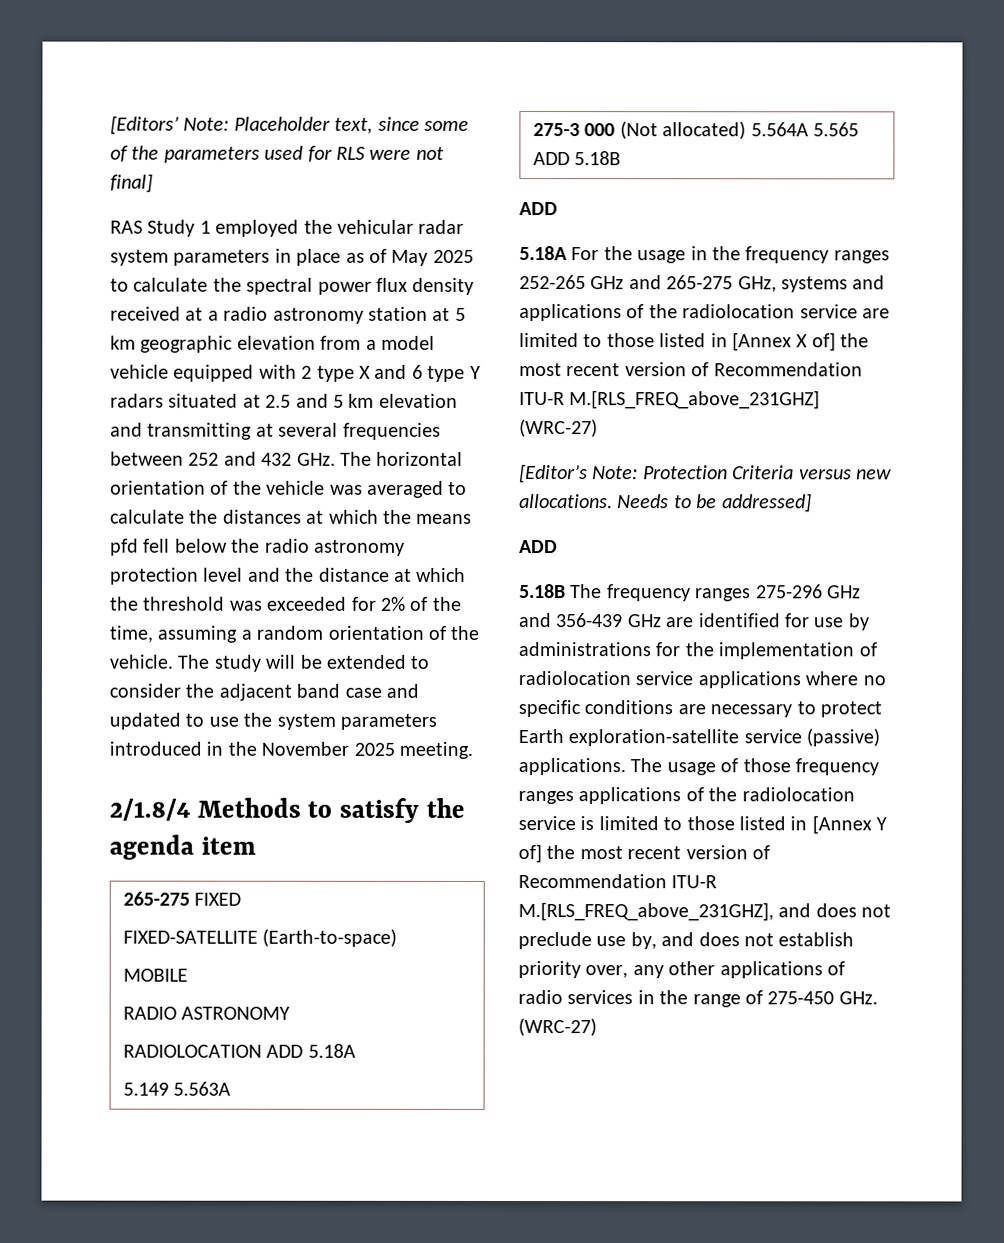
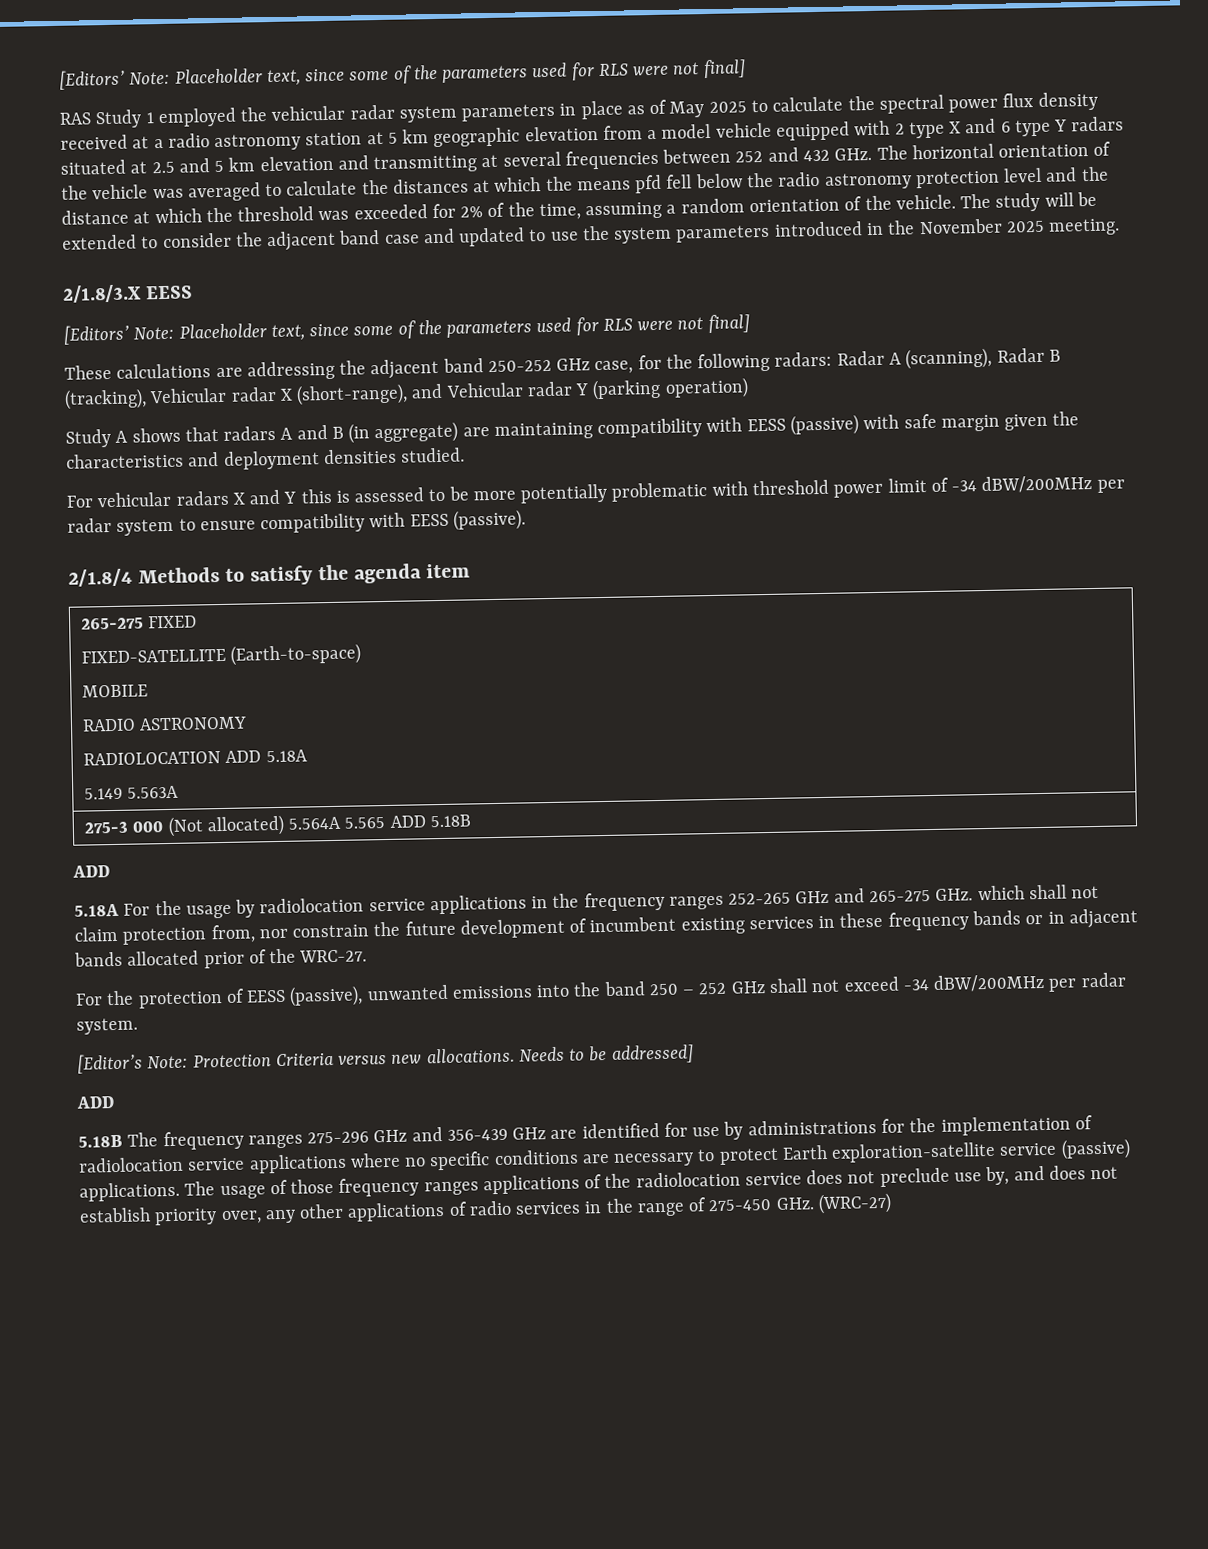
+ 2/1.8/3.X EESS
+ [Editors’ Note: Placeholder text, since some of the parameters used for RLS were not final]
+ These calculations are addressing the adjacent band 250-252 GHz case, for the following radars: Radar A (scanning), Radar B (tracking), Vehicular radar X (short-range), and Vehicular radar Y (parking operation)
+ Study A shows that radars A and B (in aggregate) are maintaining compatibility with EESS (passive) with safe margin given the characteristics and deployment densities studied.
+ For vehicular radars X and Y this is assessed to be more potentially problematic with threshold power limit of -34 dBW/200MHz per radar system to ensure compatibility with EESS (passive).
- 5.18A For the usage in the frequency ranges 252-265 GHz and 265-275 GHz, systems and applications of the radiolocation service are limited to those listed in [Annex X of] the most recent version of Recommendation ITU-R M.[RLS_FREQ_above_231GHZ] (WRC-27)
+ 5.18A For the usage by radiolocation service applications in the frequency ranges 252-265 GHz and 265-275 GHz. which shall not claim protection from, nor constrain the future development of incumbent existing services in these frequency bands or in adjacent bands allocated prior of the WRC-27.
+ For the protection of EESS (passive), unwanted emissions into the band 250 – 252 GHz shall not exceed -34 dBW/200MHz per radar system.
- The usage of those frequency ranges applications of the radiolocation service is limited to those listed in [Annex Y of] the most recent version of Recommendation ITU-R M.[RLS_FREQ_above_231GHZ], and does not preclude use by, and does not establish priority over, any other applications of radio services in the range of 275-450 GHz. (WRC-27)
+ The usage of those frequency ranges applications of the radiolocation service does not preclude use by, and does not establish priority over, any other applications of radio services in the range of 275-450 GHz. (WRC-27)

